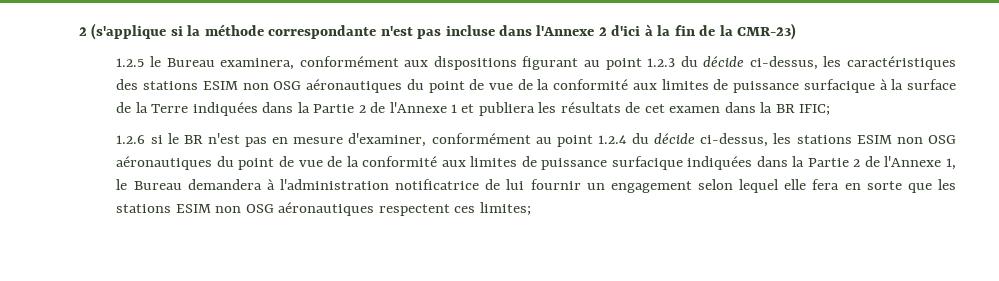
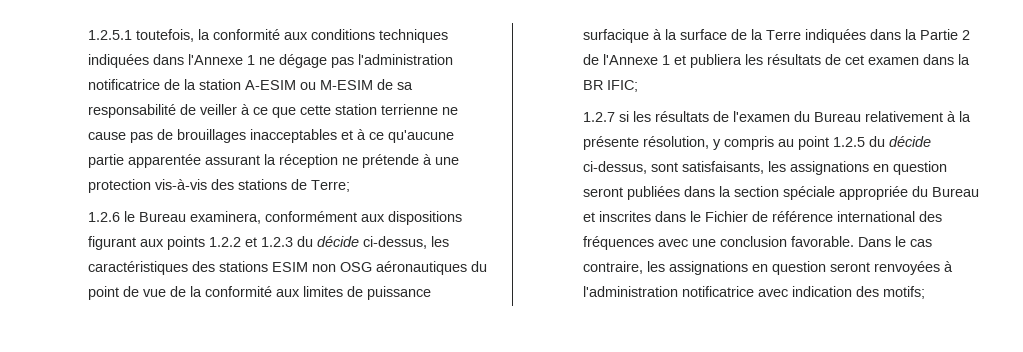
- 2 (s'applique si la méthode correspondante n'est pas incluse dans l'Annexe 2 d'ici à la fin de la CMR-23)
- 1.2.5 le Bureau examinera, conformément aux dispositions figurant au point 1.2.3 du décide ci-dessus, les caractéristiques des stations ESIM non OSG aéronautiques du point de vue de la conformité aux limites de puissance surfacique à la surface de la Terre indiquées dans la Partie 2 de l'Annexe 1 et publiera les résultats de cet examen dans la BR IFIC;
+ 1.2.5.1 toutefois, la conformité aux conditions techniques indiquées dans l'Annexe 1 ne dégage pas l'administration notificatrice de la station A-ESIM ou M-ESIM de sa responsabilité de veiller à ce que cette station terrienne ne cause pas de brouillages inacceptables et à ce qu'aucune partie apparentée assurant la réception ne prétende à une protection vis-à-vis des stations de Terre;
+ 1.2.6 le Bureau examinera, conformément aux dispositions figurant aux points 1.2.2 et 1.2.3 du décide ci-dessus, les caractéristiques des stations ESIM non OSG aéronautiques du point de vue de la conformité aux limites de puissance surfacique à la surface de la Terre indiquées dans la Partie 2 de l'Annexe 1 et publiera les résultats de cet examen dans la BR IFIC;
- 1.2.6 si le BR n'est pas en mesure d'examiner, conformément au point 1.2.4 du décide ci-dessus, les stations ESIM non OSG aéronautiques du point de vue de la conformité aux limites de puissance surfacique indiquées dans la Partie 2 de l'Annexe 1, le Bureau demandera à l'administration notificatrice de lui fournir un engagement selon lequel elle fera en sorte que les stations ESIM non OSG aéronautiques respectent ces limites;
+ 1.2.7 si les résultats de l'examen du Bureau relativement à la présente résolution, y compris au point 1.2.5 du décide ci-dessus, sont satisfaisants, les assignations en question seront publiées dans la section spéciale appropriée du Bureau et inscrites dans le Fichier de référence international des fréquences avec une conclusion favorable. Dans le cas contraire, les assignations en question seront renvoyées à l'administration notificatrice avec indication des motifs;

